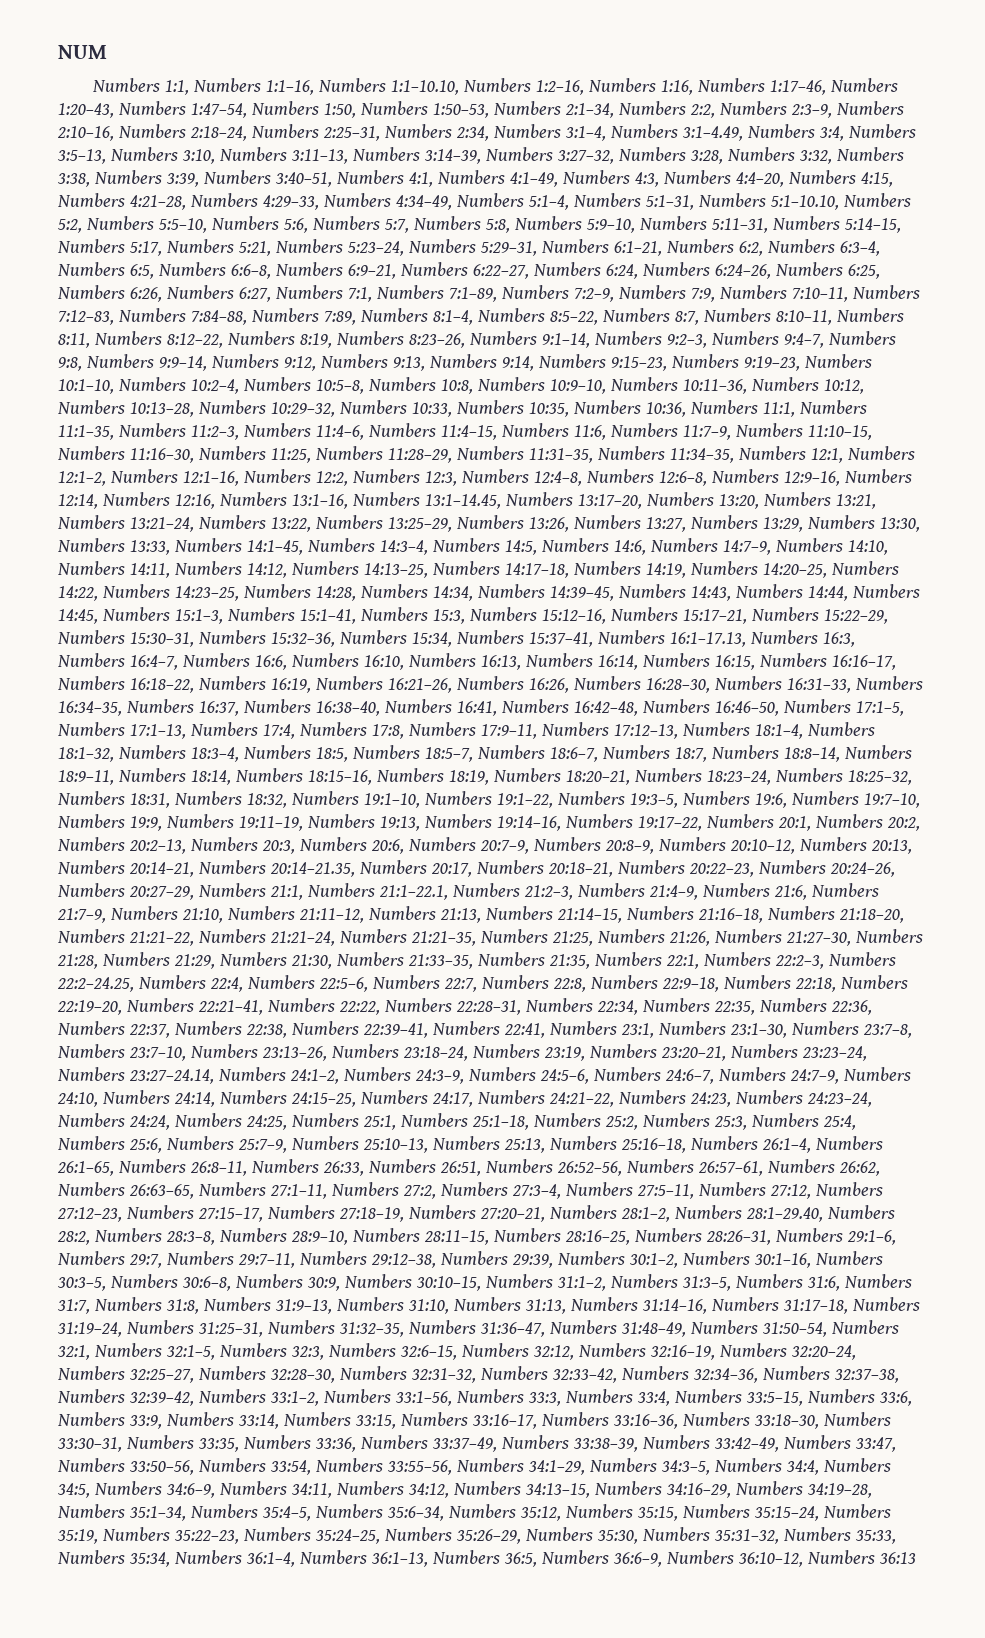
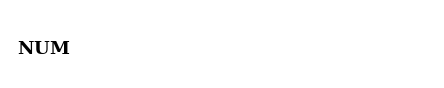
- Numbers 1:1, Numbers 1:1–16, Numbers 1:1–10.10, Numbers 1:2–16, Numbers 1:16, Numbers 1:17–46, Numbers 1:20–43, Numbers 1:47–54, Numbers 1:50, Numbers 1:50–53, Numbers 2:1–34, Numbers 2:2, Numbers 2:3–9, Numbers 2:10–16, Numbers 2:18–24, Numbers 2:25–31, Numbers 2:34, Numbers 3:1–4, Numbers 3:1–4.49, Numbers 3:4, Numbers 3:5–13, Numbers 3:10, Numbers 3:11–13, Numbers 3:14–39, Numbers 3:27–32, Numbers 3:28, Numbers 3:32, Numbers 3:38, Numbers 3:39, Numbers 3:40–51, Numbers 4:1, Numbers 4:1–49, Numbers 4:3, Numbers 4:4–20, Numbers 4:15, Numbers 4:21–28, Numbers 4:29–33, Numbers 4:34–49, Numbers 5:1–4, Numbers 5:1–31, Numbers 5:1–10.10, Numbers 5:2, Numbers 5:5–10, Numbers 5:6, Numbers 5:7, Numbers 5:8, Numbers 5:9–10, Numbers 5:11–31, Numbers 5:14–15, Numbers 5:17, Numbers 5:21, Numbers 5:23–24, Numbers 5:29–31, Numbers 6:1–21, Numbers 6:2, Numbers 6:3–4, Numbers 6:5, Numbers 6:6–8, Numbers 6:9–21, Numbers 6:22–27, Numbers 6:24, Numbers 6:24–26, Numbers 6:25, Numbers 6:26, Numbers 6:27, Numbers 7:1, Numbers 7:1–89, Numbers 7:2–9, Numbers 7:9, Numbers 7:10–11, Numbers 7:12–83, Numbers 7:84–88, Numbers 7:89, Numbers 8:1–4, Numbers 8:5–22, Numbers 8:7, Numbers 8:10–11, Numbers 8:11, Numbers 8:12–22, Numbers 8:19, Numbers 8:23–26, Numbers 9:1–14, Numbers 9:2–3, Numbers 9:4–7, Numbers 9:8, Numbers 9:9–14, Numbers 9:12, Numbers 9:13, Numbers 9:14, Numbers 9:15–23, Numbers 9:19–23, Numbers 10:1–10, Numbers 10:2–4, Numbers 10:5–8, Numbers 10:8, Numbers 10:9–10, Numbers 10:11–36, Numbers 10:12, Numbers 10:13–28, Numbers 10:29–32, Numbers 10:33, Numbers 10:35, Numbers 10:36, Numbers 11:1, Numbers 11:1–35, Numbers 11:2–3, Numbers 11:4–6, Numbers 11:4–15, Numbers 11:6, Numbers 11:7–9, Numbers 11:10–15, Numbers 11:16–30, Numbers 11:25, Numbers 11:28–29, Numbers 11:31–35, Numbers 11:34–35, Numbers 12:1, Numbers 12:1–2, Numbers 12:1–16, Numbers 12:2, Numbers 12:3, Numbers 12:4–8, Numbers 12:6–8, Numbers 12:9–16, Numbers 12:14, Numbers 12:16, Numbers 13:1–16, Numbers 13:1–14.45, Numbers 13:17–20, Numbers 13:20, Numbers 13:21, Numbers 13:21–24, Numbers 13:22, Numbers 13:25–29, Numbers 13:26, Numbers 13:27, Numbers 13:29, Numbers 13:30, Numbers 13:33, Numbers 14:1–45, Numbers 14:3–4, Numbers 14:5, Numbers 14:6, Numbers 14:7–9, Numbers 14:10, Numbers 14:11, Numbers 14:12, Numbers 14:13–25, Numbers 14:17–18, Numbers 14:19, Numbers 14:20–25, Numbers 14:22, Numbers 14:23–25, Numbers 14:28, Numbers 14:34, Numbers 14:39–45, Numbers 14:43, Numbers 14:44, Numbers 14:45, Numbers 15:1–3, Numbers 15:1–41, Numbers 15:3, Numbers 15:12–16, Numbers 15:17–21, Numbers 15:22–29, Numbers 15:30–31, Numbers 15:32–36, Numbers 15:34, Numbers 15:37–41, Numbers 16:1–17.13, Numbers 16:3, Numbers 16:4–7, Numbers 16:6, Numbers 16:10, Numbers 16:13, Numbers 16:14, Numbers 16:15, Numbers 16:16–17, Numbers 16:18–22, Numbers 16:19, Numbers 16:21–26, Numbers 16:26, Numbers 16:28–30, Numbers 16:31–33, Numbers 16:34–35, Numbers 16:37, Numbers 16:38–40, Numbers 16:41, Numbers 16:42–48, Numbers 16:46–50, Numbers 17:1–5, Numbers 17:1–13, Numbers 17:4, Numbers 17:8, Numbers 17:9–11, Numbers 17:12–13, Numbers 18:1–4, Numbers 18:1–32, Numbers 18:3–4, Numbers 18:5, Numbers 18:5–7, Numbers 18:6–7, Numbers 18:7, Numbers 18:8–14, Numbers 18:9–11, Numbers 18:14, Numbers 18:15–16, Numbers 18:19, Numbers 18:20–21, Numbers 18:23–24, Numbers 18:25–32, Numbers 18:31, Numbers 18:32, Numbers 19:1–10, Numbers 19:1–22, Numbers 19:3–5, Numbers 19:6, Numbers 19:7–10, Numbers 19:9, Numbers 19:11–19, Numbers 19:13, Numbers 19:14–16, Numbers 19:17–22, Numbers 20:1, Numbers 20:2, Numbers 20:2–13, Numbers 20:3, Numbers 20:6, Numbers 20:7–9, Numbers 20:8–9, Numbers 20:10–12, Numbers 20:13, Numbers 20:14–21, Numbers 20:14–21.35, Numbers 20:17, Numbers 20:18–21, Numbers 20:22–23, Numbers 20:24–26, Numbers 20:27–29, Numbers 21:1, Numbers 21:1–22.1, Numbers 21:2–3, Numbers 21:4–9, Numbers 21:6, Numbers 21:7–9, Numbers 21:10, Numbers 21:11–12, Numbers 21:13, Numbers 21:14–15, Numbers 21:16–18, Numbers 21:18–20, Numbers 21:21–22, Numbers 21:21–24, Numbers 21:21–35, Numbers 21:25, Numbers 21:26, Numbers 21:27–30, Numbers 21:28, Numbers 21:29, Numbers 21:30, Numbers 21:33–35, Numbers 21:35, Numbers 22:1, Numbers 22:2–3, Numbers 22:2–24.25, Numbers 22:4, Numbers 22:5–6, Numbers 22:7, Numbers 22:8, Numbers 22:9–18, Numbers 22:18, Numbers 22:19–20, Numbers 22:21–41, Numbers 22:22, Numbers 22:28–31, Numbers 22:34, Numbers 22:35, Numbers 22:36, Numbers 22:37, Numbers 22:38, Numbers 22:39–41, Numbers 22:41, Numbers 23:1, Numbers 23:1–30, Numbers 23:7–8, Numbers 23:7–10, Numbers 23:13–26, Numbers 23:18–24, Numbers 23:19, Numbers 23:20–21, Numbers 23:23–24, Numbers 23:27–24.14, Numbers 24:1–2, Numbers 24:3–9, Numbers 24:5–6, Numbers 24:6–7, Numbers 24:7–9, Numbers 24:10, Numbers 24:14, Numbers 24:15–25, Numbers 24:17, Numbers 24:21–22, Numbers 24:23, Numbers 24:23–24, Numbers 24:24, Numbers 24:25, Numbers 25:1, Numbers 25:1–18, Numbers 25:2, Numbers 25:3, Numbers 25:4, Numbers 25:6, Numbers 25:7–9, Numbers 25:10–13, Numbers 25:13, Numbers 25:16–18, Numbers 26:1–4, Numbers 26:1–65, Numbers 26:8–11, Numbers 26:33, Numbers 26:51, Numbers 26:52–56, Numbers 26:57–61, Numbers 26:62, Numbers 26:63–65, Numbers 27:1–11, Numbers 27:2, Numbers 27:3–4, Numbers 27:5–11, Numbers 27:12, Numbers 27:12–23, Numbers 27:15–17, Numbers 27:18–19, Numbers 27:20–21, Numbers 28:1–2, Numbers 28:1–29.40, Numbers 28:2, Numbers 28:3–8, Numbers 28:9–10, Numbers 28:11–15, Numbers 28:16–25, Numbers 28:26–31, Numbers 29:1–6, Numbers 29:7, Numbers 29:7–11, Numbers 29:12–38, Numbers 29:39, Numbers 30:1–2, Numbers 30:1–16, Numbers 30:3–5, Numbers 30:6–8, Numbers 30:9, Numbers 30:10–15, Numbers 31:1–2, Numbers 31:3–5, Numbers 31:6, Numbers 31:7, Numbers 31:8, Numbers 31:9–13, Numbers 31:10, Numbers 31:13, Numbers 31:14–16, Numbers 31:17–18, Numbers 31:19–24, Numbers 31:25–31, Numbers 31:32–35, Numbers 31:36–47, Numbers 31:48–49, Numbers 31:50–54, Numbers 32:1, Numbers 32:1–5, Numbers 32:3, Numbers 32:6–15, Numbers 32:12, Numbers 32:16–19, Numbers 32:20–24, Numbers 32:25–27, Numbers 32:28–30, Numbers 32:31–32, Numbers 32:33–42, Numbers 32:34–36, Numbers 32:37–38, Numbers 32:39–42, Numbers 33:1–2, Numbers 33:1–56, Numbers 33:3, Numbers 33:4, Numbers 33:5–15, Numbers 33:6, Numbers 33:9, Numbers 33:14, Numbers 33:15, Numbers 33:16–17, Numbers 33:16–36, Numbers 33:18–30, Numbers 33:30–31, Numbers 33:35, Numbers 33:36, Numbers 33:37–49, Numbers 33:38–39, Numbers 33:42–49, Numbers 33:47, Numbers 33:50–56, Numbers 33:54, Numbers 33:55–56, Numbers 34:1–29, Numbers 34:3–5, Numbers 34:4, Numbers 34:5, Numbers 34:6–9, Numbers 34:11, Numbers 34:12, Numbers 34:13–15, Numbers 34:16–29, Numbers 34:19–28, Numbers 35:1–34, Numbers 35:4–5, Numbers 35:6–34, Numbers 35:12, Numbers 35:15, Numbers 35:15–24, Numbers 35:19, Numbers 35:22–23, Numbers 35:24–25, Numbers 35:26–29, Numbers 35:30, Numbers 35:31–32, Numbers 35:33, Numbers 35:34, Numbers 36:1–4, Numbers 36:1–13, Numbers 36:5, Numbers 36:6–9, Numbers 36:10–12, Numbers 36:13

